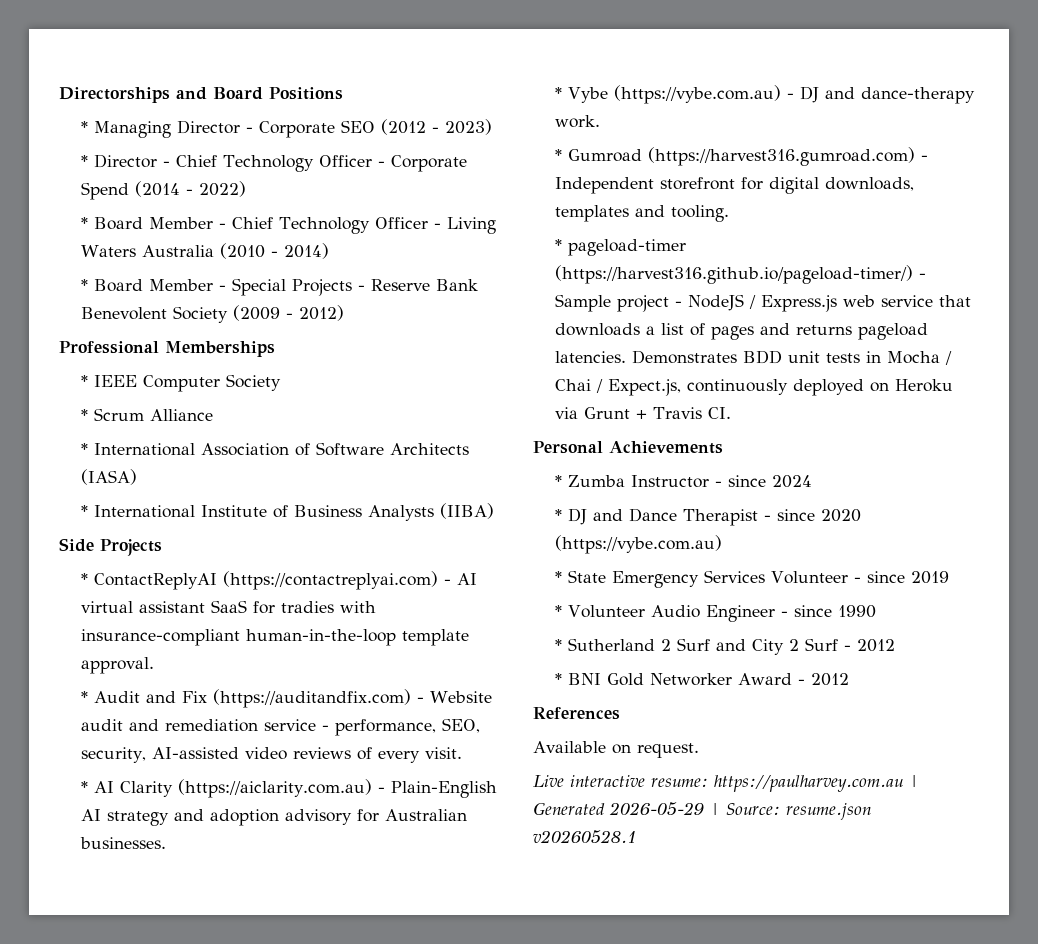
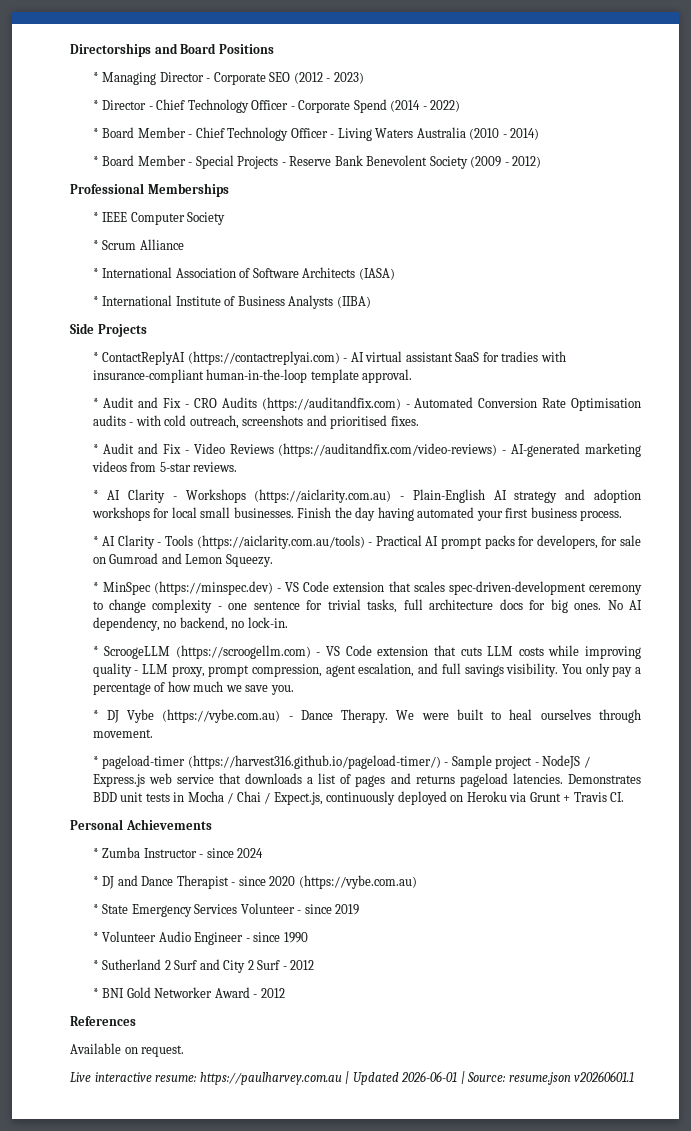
- * Audit and Fix (https://auditandfix.com) - Website audit and remediation service - performance, SEO, security, AI-assisted video reviews of every visit.
- * AI Clarity (https://aiclarity.com.au) - Plain-English AI strategy and adoption advisory for Australian businesses.
- * Vybe (https://vybe.com.au) - DJ and dance-therapy work.
- * Gumroad (https://harvest316.gumroad.com) - Independent storefront for digital downloads, templates and tooling.
+ * Audit and Fix - CRO Audits (https://auditandfix.com) - Automated Conversion Rate Optimisation audits - with cold outreach, screenshots and prioritised fixes.
+ * Audit and Fix - Video Reviews (https://auditandfix.com/video-reviews) - AI-generated marketing videos from 5-star reviews.
+ * AI Clarity - Workshops (https://aiclarity.com.au) - Plain-English AI strategy and adoption workshops for local small businesses. Finish the day having automated your first business process.
+ * AI Clarity - Tools (https://aiclarity.com.au/tools) - Practical AI prompt packs for developers, for sale on Gumroad and Lemon Squeezy.
+ * MinSpec (https://minspec.dev) - VS Code extension that scales spec-driven-development ceremony to change complexity - one sentence for trivial tasks, full architecture docs for big ones. No AI dependency, no backend, no lock-in.
+ * ScroogeLLM (https://scroogellm.com) - VS Code extension that cuts LLM costs while improving quality - LLM proxy, prompt compression, agent escalation, and full savings visibility. You only pay a percentage of how much we save you.
+ * DJ Vybe (https://vybe.com.au) - Dance Therapy. We were built to heal ourselves through movement.
- Live interactive resume: https://paulharvey.com.au | Generated 2026-05-29 | Source: resume.json v20260528.1
+ Live interactive resume: https://paulharvey.com.au | Updated 2026-06-01 | Source: resume.json v20260601.1

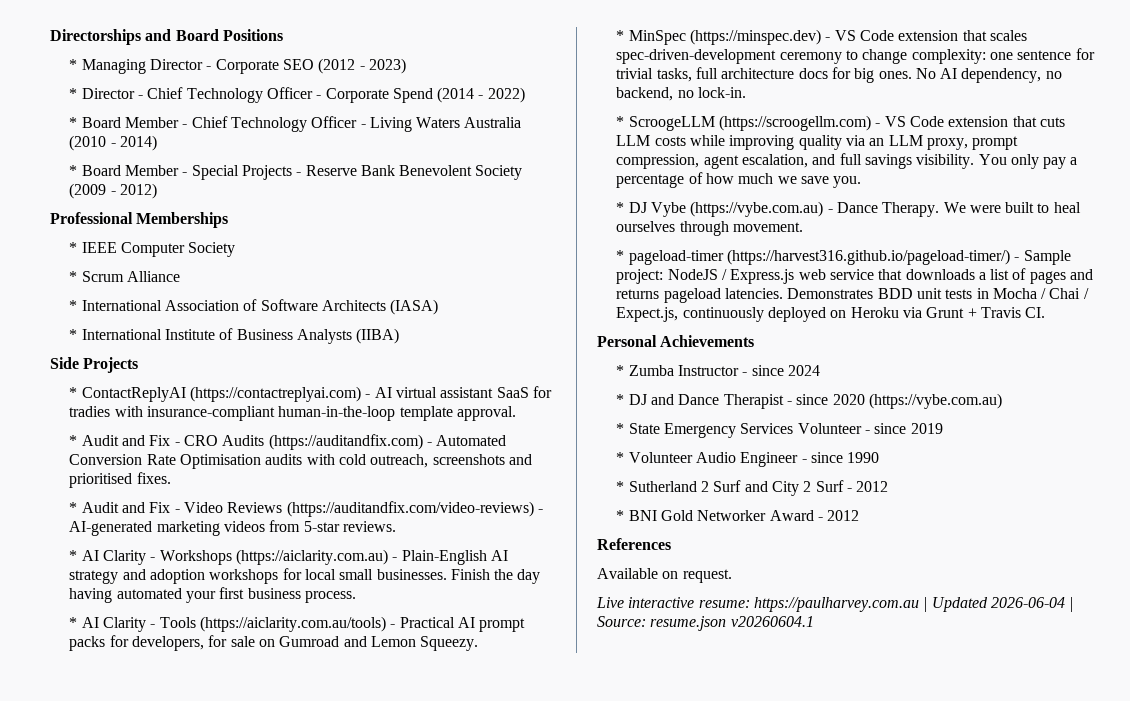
- * Audit and Fix - CRO Audits (https://auditandfix.com) - Automated Conversion Rate Optimisation audits - with cold outreach, screenshots and prioritised fixes.
+ * Audit and Fix - CRO Audits (https://auditandfix.com) - Automated Conversion Rate Optimisation audits with cold outreach, screenshots and prioritised fixes.
- * MinSpec (https://minspec.dev) - VS Code extension that scales spec-driven-development ceremony to change complexity - one sentence for trivial tasks, full architecture docs for big ones.
+ * MinSpec (https://minspec.dev) - VS Code extension that scales spec-driven-development ceremony to change complexity: one sentence for trivial tasks, full architecture docs for big ones.
- * ScroogeLLM (https://scroogellm.com) - VS Code extension that cuts LLM costs while improving quality - LLM proxy, prompt compression, agent escalation, and full savings visibility.
+ * ScroogeLLM (https://scroogellm.com) - VS Code extension that cuts LLM costs while improving quality via an LLM proxy, prompt compression, agent escalation, and full savings visibility.
- * pageload-timer (https://harvest316.github.io/pageload-timer/) - Sample project - NodeJS / Express.js web service that downloads a list of pages and returns pageload latencies.
+ * pageload-timer (https://harvest316.github.io/pageload-timer/) - Sample project: NodeJS / Express.js web service that downloads a list of pages and returns pageload latencies.
- Live interactive resume: https://paulharvey.com.au | Updated 2026-06-01 | Source: resume.json v20260601.1
+ Live interactive resume: https://paulharvey.com.au | Updated 2026-06-04 | Source: resume.json v20260604.1

